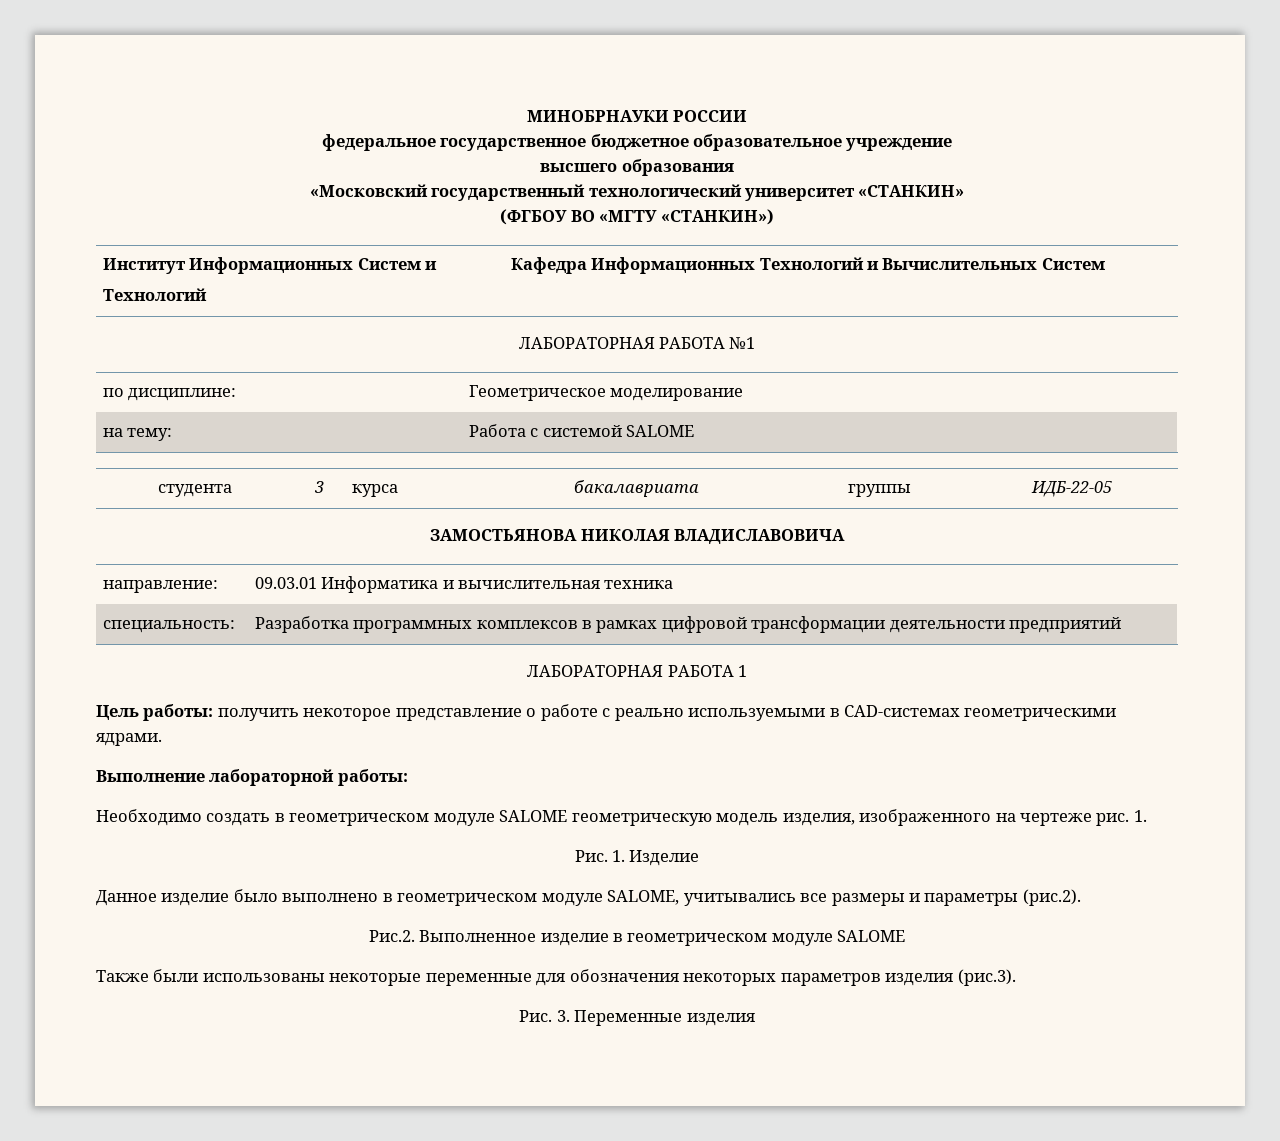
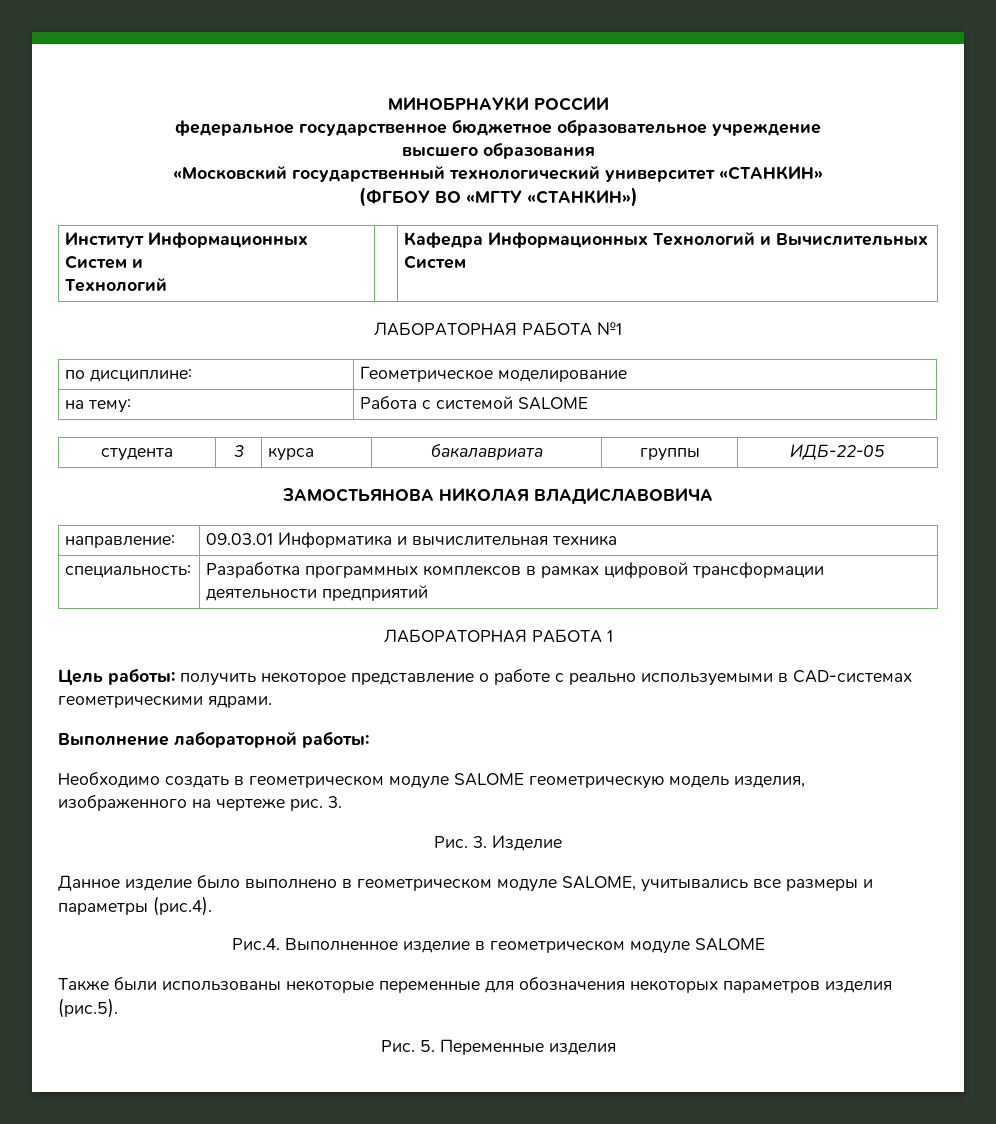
- Необходимо создать в геометрическом модуле SALOME геометрическую модель изделия, изображенного на чертеже рис. 1.
- Рис. 1. Изделие
+ Необходимо создать в геометрическом модуле SALOME геометрическую модель изделия, изображенного на чертеже рис. 3.
+ Рис. 3. Изделие
- Данное изделие было выполнено в геометрическом модуле SALOME, учитывались все размеры и параметры (рис.2).
- Рис.2. Выполненное изделие в геометрическом модуле SALOME
+ Данное изделие было выполнено в геометрическом модуле SALOME, учитывались все размеры и параметры (рис.4).
+ Рис.4. Выполненное изделие в геометрическом модуле SALOME
- Также были использованы некоторые переменные для обозначения некоторых параметров изделия (рис.3).
- Рис. 3. Переменные изделия
+ Также были использованы некоторые переменные для обозначения некоторых параметров изделия (рис.5).
+ Рис. 5. Переменные изделия

